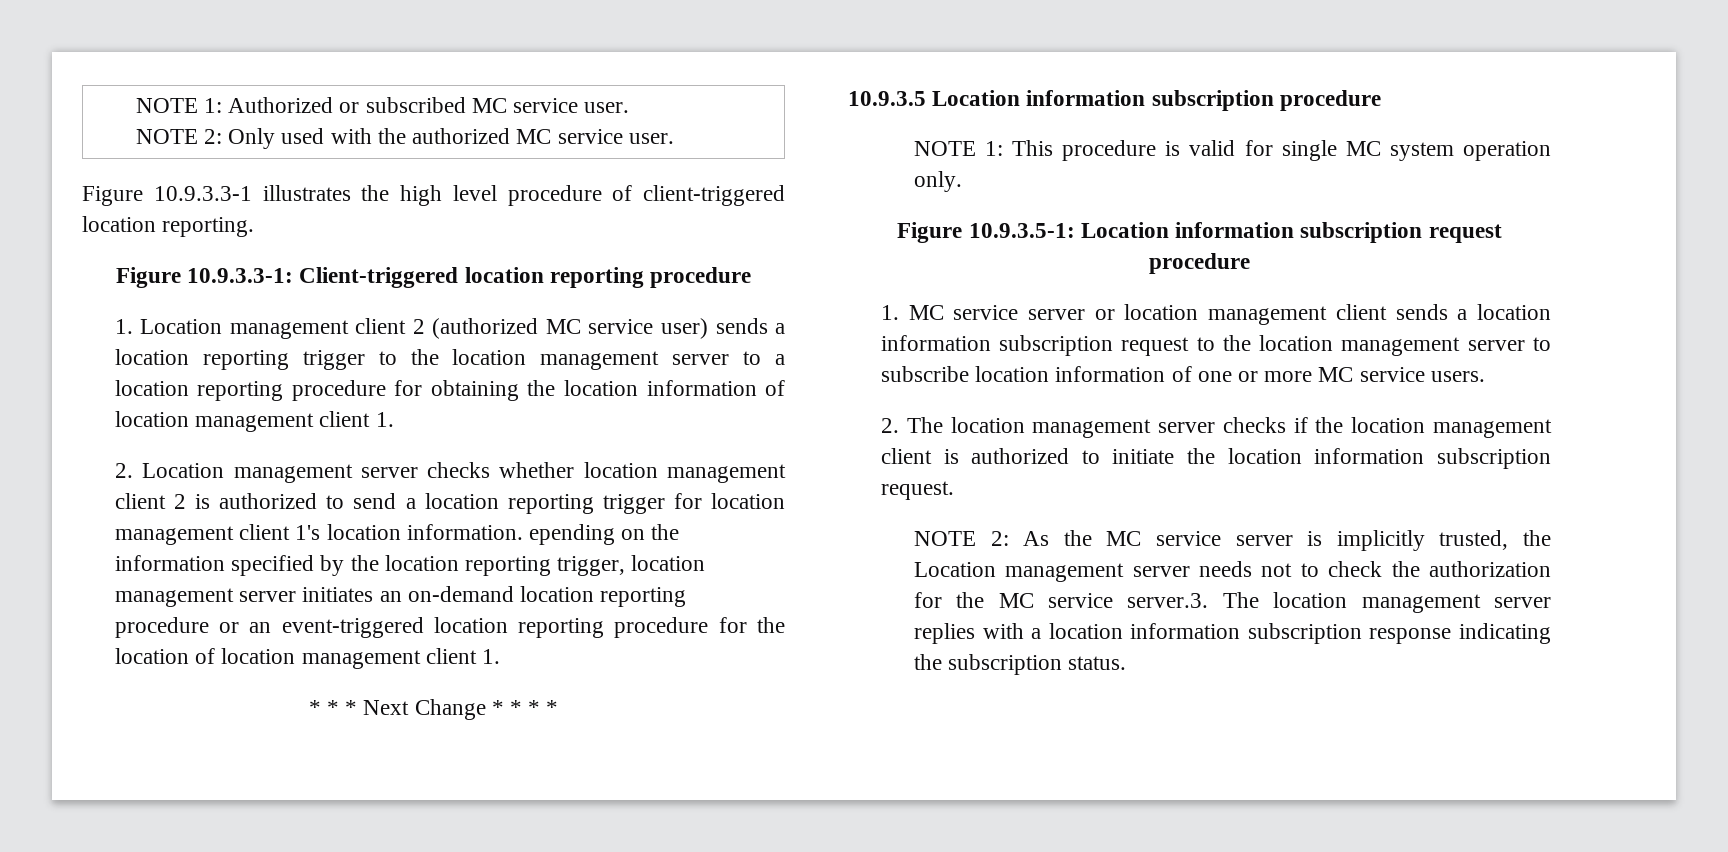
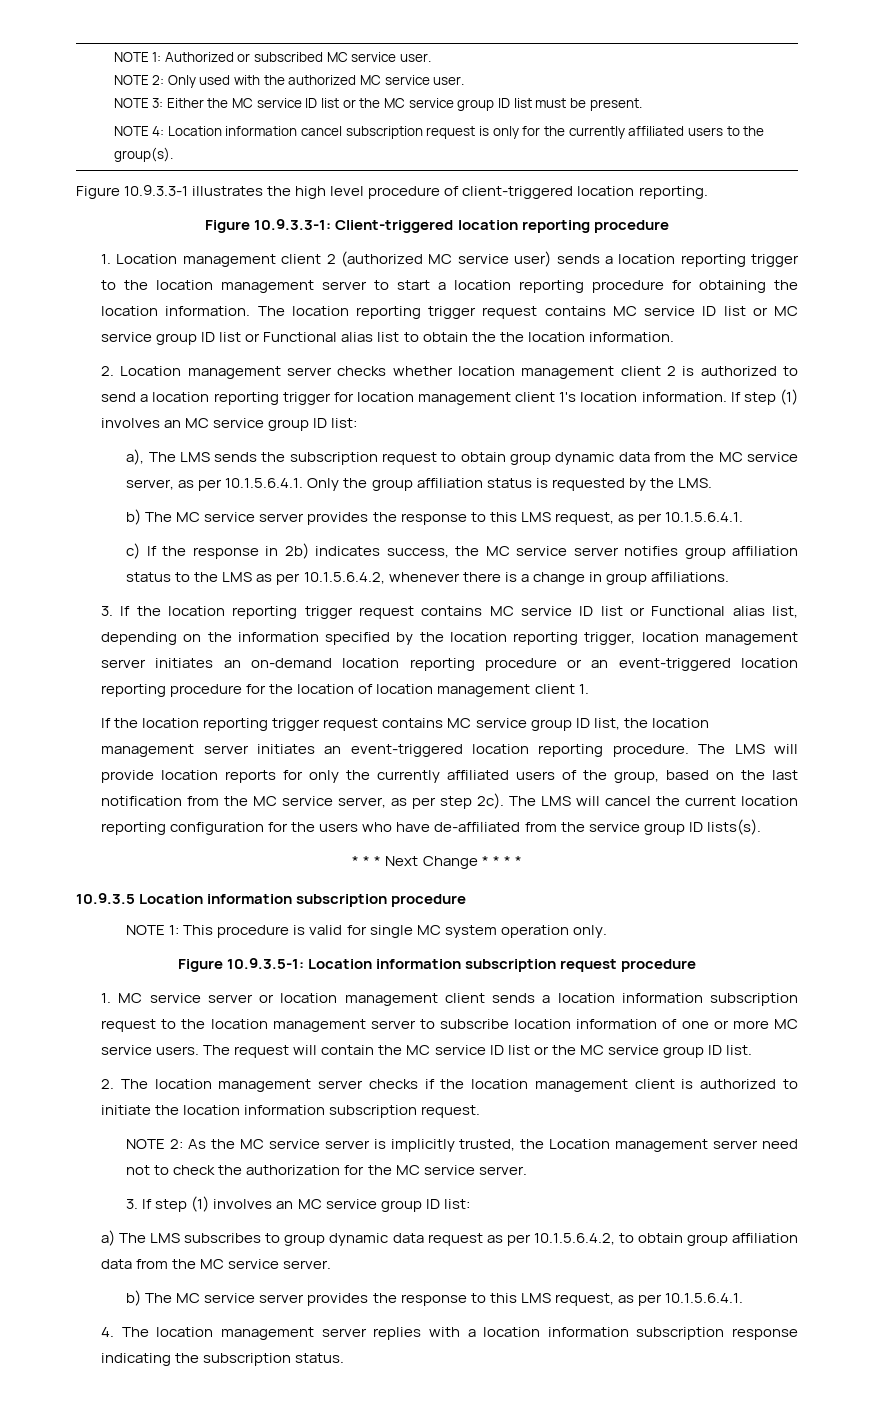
+ NOTE 3: Either the MC service ID list or the MC service group ID list must be present.
+ NOTE 4: Location information cancel subscription request is only for the currently affiliated users to the group(s).
- 1. Location management client 2 (authorized MC service user) sends a location reporting trigger to the location management server to a location reporting procedure for obtaining the location information of location management client 1.
+ 1. Location management client 2 (authorized MC service user) sends a location reporting trigger to the location management server to start a location reporting procedure for obtaining the location information. The location reporting trigger request contains MC service ID list or MC service group ID list or Functional alias list to obtain the the location information.
- 2. Location management server checks whether location management client 2 is authorized to send a location reporting trigger for location management client 1's location information. epending on the information specified by the location reporting trigger, location management server initiates an on-demand location reporting procedure or an event-triggered location reporting procedure for the location of location management client 1.
+ 2. Location management server checks whether location management client 2 is authorized to send a location reporting trigger for location management client 1's location information. If step (1) involves an MC service group ID list:
+ a), The LMS sends the subscription request to obtain group dynamic data from the MC service server, as per 10.1.5.6.4.1. Only the group affiliation status is requested by the LMS.
+ b) The MC service server provides the response to this LMS request, as per 10.1.5.6.4.1.
+ c) If the response in 2b) indicates success, the MC service server notifies group affiliation status to the LMS as per 10.1.5.6.4.2, whenever there is a change in group affiliations.
+ 3. If the location reporting trigger request contains MC service ID list or Functional alias list, depending on the information specified by the location reporting trigger, location management server initiates an on-demand location reporting procedure or an event-triggered location reporting procedure for the location of location management client 1.
+ If the location reporting trigger request contains MC service group ID list, the location management server initiates an event-triggered location reporting procedure. The LMS will provide location reports for only the currently affiliated users of the group, based on the last notification from the MC service server, as per step 2c). The LMS will cancel the current location reporting configuration for the users who have de-affiliated from the service group ID lists(s).
+ The request will contain the MC service ID list or the MC service group ID list.
- NOTE 2: As the MC service server is implicitly trusted, the Location management server needs not to check the authorization for the MC service server.3. The location management server replies with a location information subscription response indicating the subscription status.
+ NOTE 2: As the MC service server is implicitly trusted, the Location management server need not to check the authorization for the MC service server.
+ 3. If step (1) involves an MC service group ID list:
+ a) The LMS subscribes to group dynamic data request as per 10.1.5.6.4.2, to obtain group affiliation data from the MC service server.
+ b) The MC service server provides the response to this LMS request, as per 10.1.5.6.4.1.
+ 4. The location management server replies with a location information subscription response indicating the subscription status.

